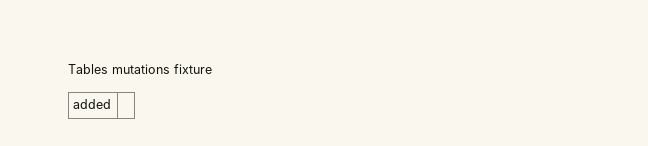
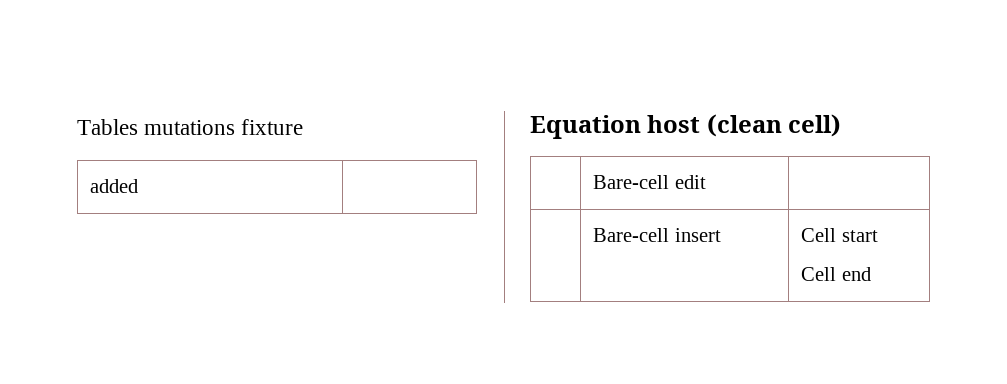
+ Equation host (clean cell)
+ | Bare-cell edit |
+ | Bare-cell insert | Cell start
+ Cell end

